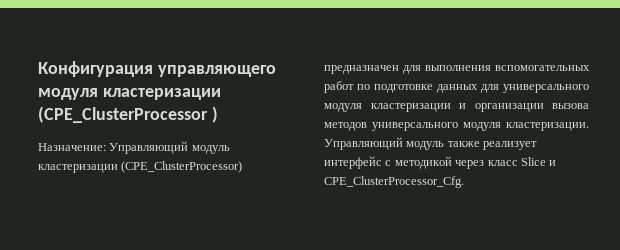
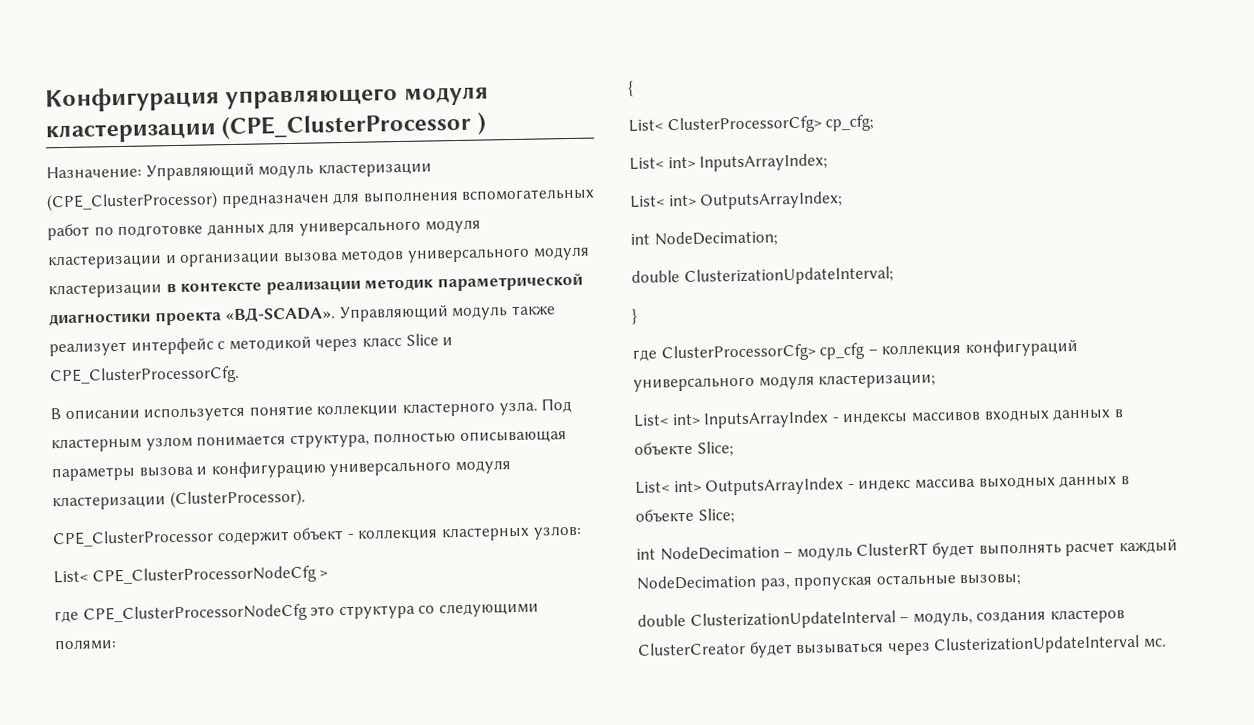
- Назначение: Управляющий модуль кластеризации (CPE_ClusterProcessor) предназначен для выполнения вспомогательных работ по подготовке данных для универсального модуля кластеризации и организации вызова методов универсального модуля кластеризации.
+ Назначение: Управляющий модуль кластеризации (CPE_ClusterProcessor) предназначен для выполнения вспомогательных работ по подготовке данных для универсального модуля кластеризации и организации вызова методов универсального модуля кластеризации в контексте реализации методик параметрической диагностики проекта «ВД-SCADA».
- Управляющий модуль также реализует интерфейс с методикой через класс Slice и CPE_ClusterProcessor_Cfg.
+ Управляющий модуль также реализует интерфейс с методикой через класс Slice и CPE_ClusterProcessorCfg.
+ В описании используется понятие коллекции кластерного узла. Под кластерным узлом понимается структура, полностью описывающая параметры вызова и конфигурацию универсального модуля кластеризации (ClusterProcessor).
+ CPE_ClusterProcessor содержит объект - коллекция кластерных узлов:
+ List< CPE_ClusterProcessorNodeCfg >
+ где CPE_ClusterProcessorNodeCfg это структура со следующими полями:
+ {
+ List< ClusterProcessorCfg> cp_cfg;
+ List< int> InputsArrayIndex;
+ List< int> OutputsArrayIndex;
+ int NodeDecimation;
+ double ClusterizationUpdateInterval;
+ }
+ где ClusterProcessorCfg> cp_cfg – коллекция конфигураций универсального модуля кластеризации;
+ List< int> InputsArrayIndex - индексы массивов входных данных в объекте Slice;
+ List< int> OutputsArrayIndex - индекс массива выходных данных в объекте Slice;
+ int NodeDecimation – модуль ClusterRT будет выполнять расчет каждый NodeDecimation раз, пропуская остальные вызовы;
+ double ClusterizationUpdateInterval – модуль, создания кластеров ClusterCreator будет вызываться через ClusterizationUpdateInterval мс.

